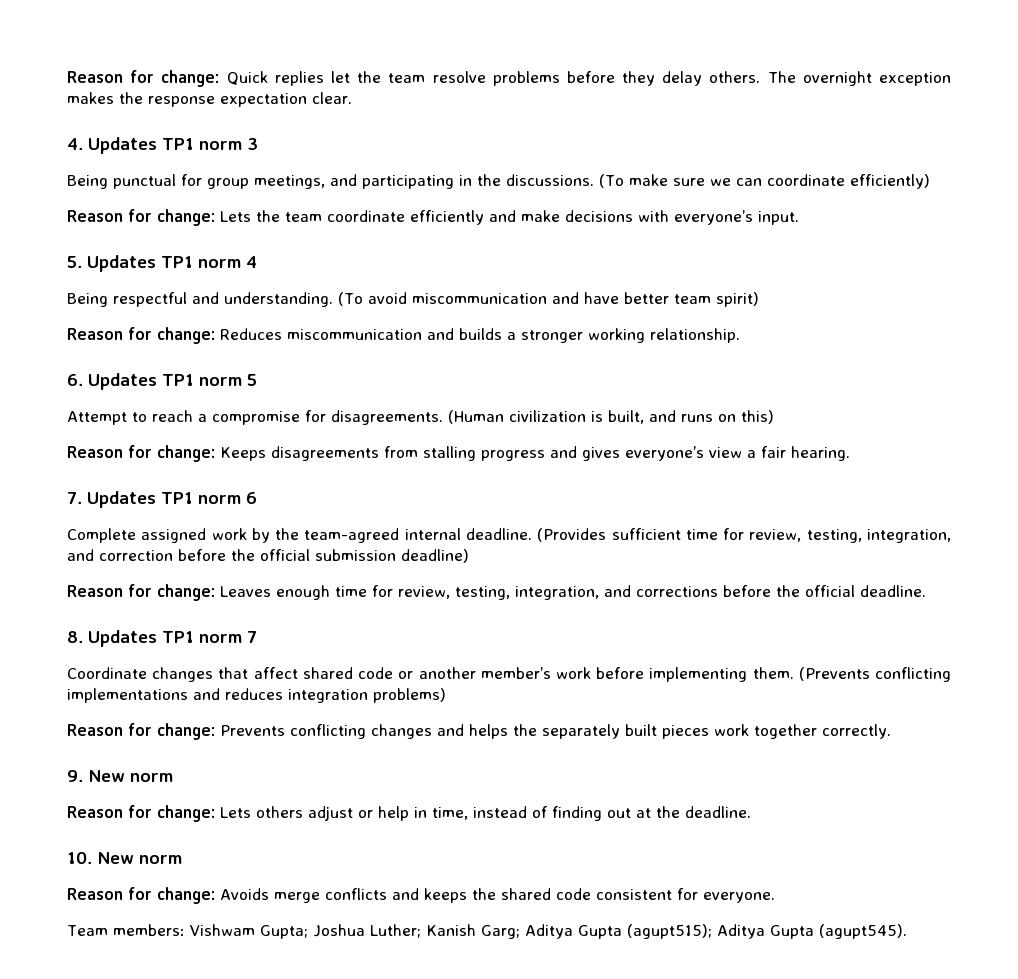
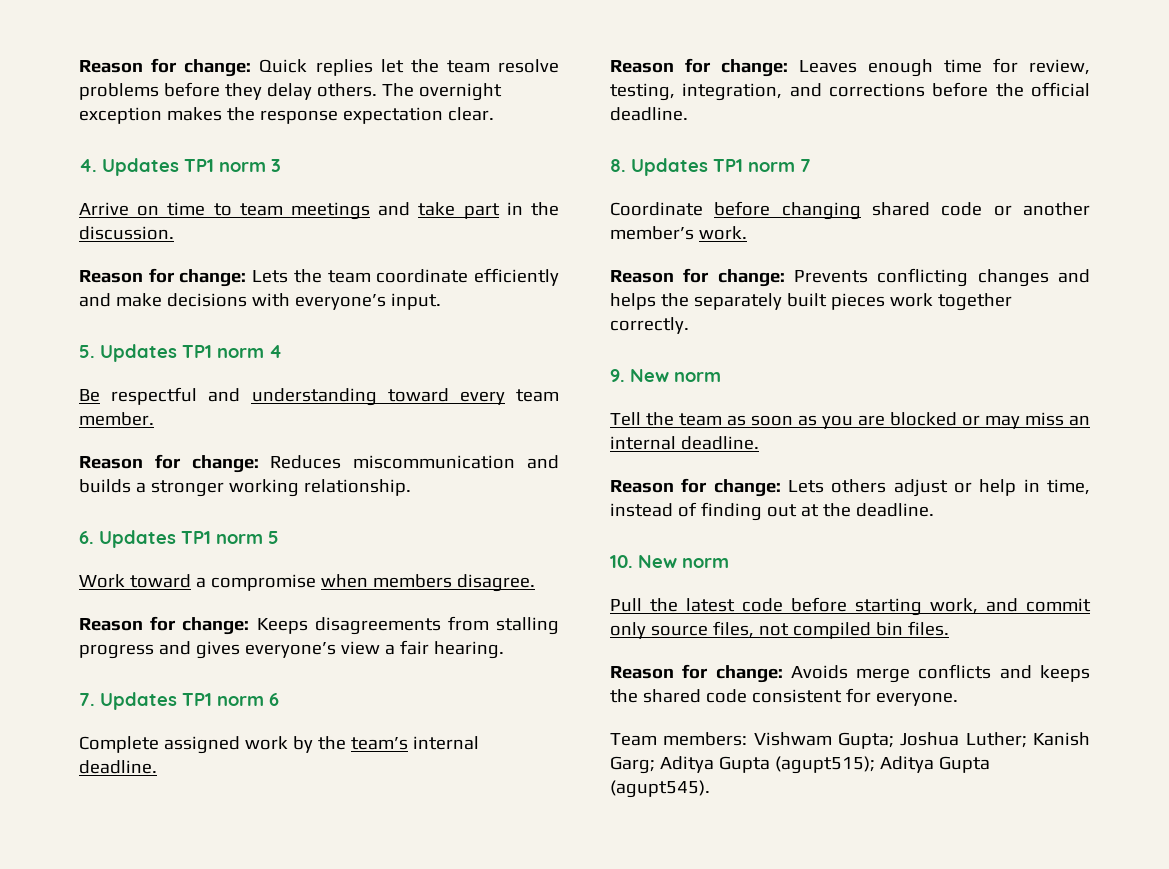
- Being punctual for group meetings, and participating in the discussions. (To make sure we can coordinate efficiently)
+ Arrive on time to team meetings and take part in the discussion.
- Being respectful and understanding. (To avoid miscommunication and have better team spirit)
+ Be respectful and understanding toward every team member.
- Attempt to reach a compromise for disagreements. (Human civilization is built, and runs on this)
+ Work toward a compromise when members disagree.
- Complete assigned work by the team-agreed internal deadline. (Provides sufficient time for review, testing, integration, and correction before the official submission deadline)
+ Complete assigned work by the team’s internal deadline.
- Coordinate changes that affect shared code or another member’s work before implementing them. (Prevents conflicting implementations and reduces integration problems)
+ Coordinate before changing shared code or another member’s work.
+ Tell the team as soon as you are blocked or may miss an internal deadline.
+ Pull the latest code before starting work, and commit only source files, not compiled bin files.

